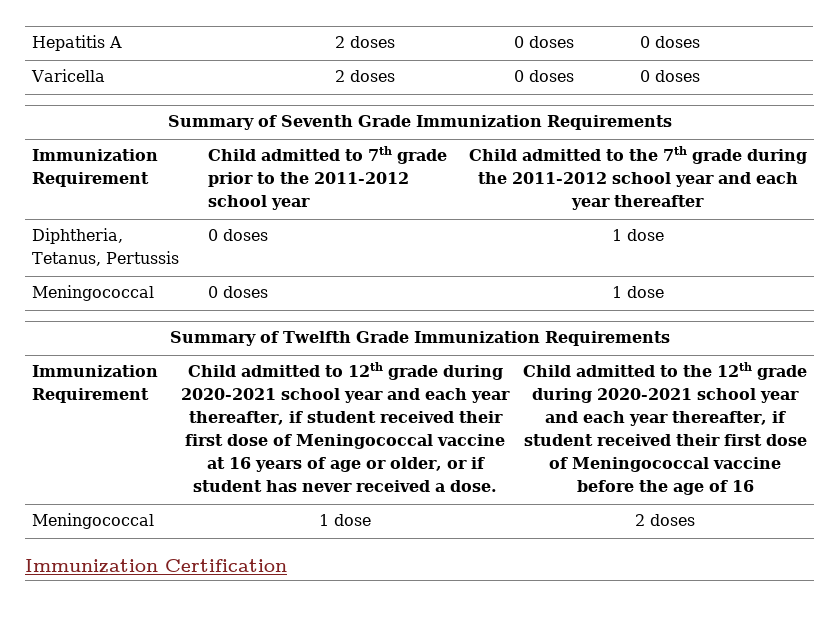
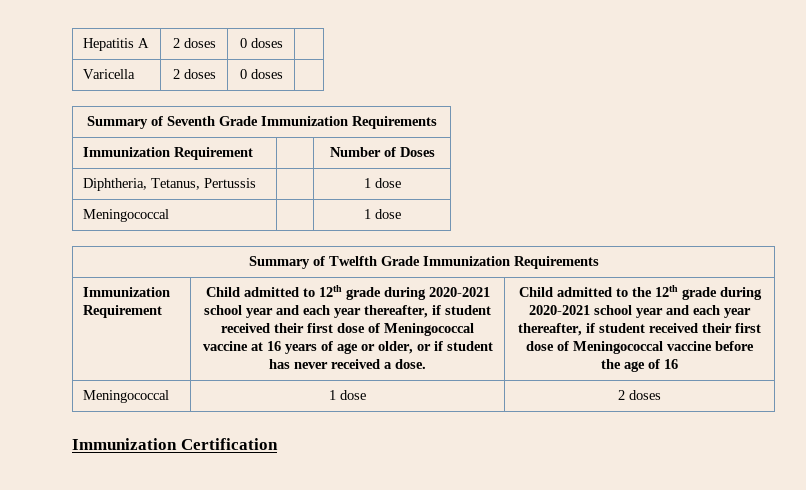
- Hepatitis A | 2 doses | 0 doses | 0 doses
+ Hepatitis A | 2 doses | 0 doses |
- Varicella | 2 doses | 0 doses | 0 doses
+ Varicella | 2 doses | 0 doses |
- Immunization Requirement | Child admitted to 7th grade prior to the 2011-2012 school year | Child admitted to the 7th grade during the 2011-2012 school year and each year thereafter
+ Immunization Requirement | | Number of Doses
- Diphtheria, Tetanus, Pertussis | 0 doses | 1 dose
+ Diphtheria, Tetanus, Pertussis | | 1 dose
- Meningococcal | 0 doses | 1 dose
+ Meningococcal | | 1 dose

